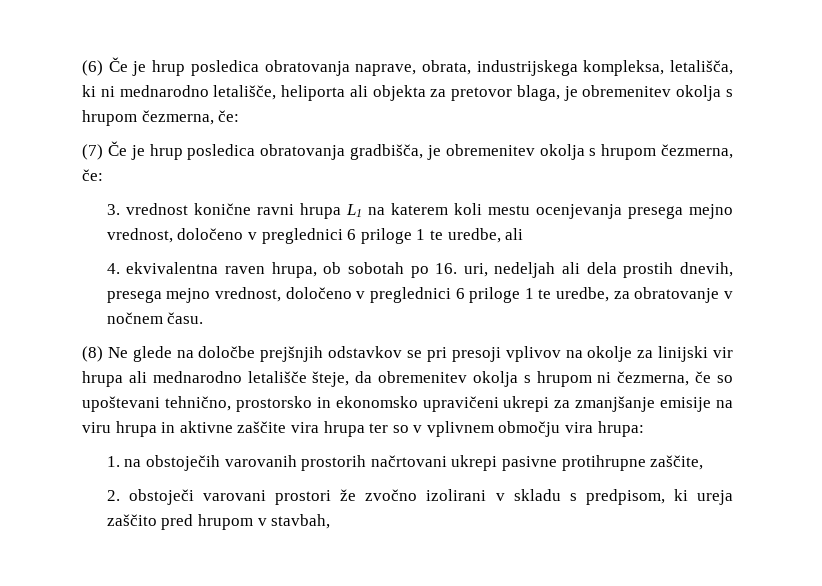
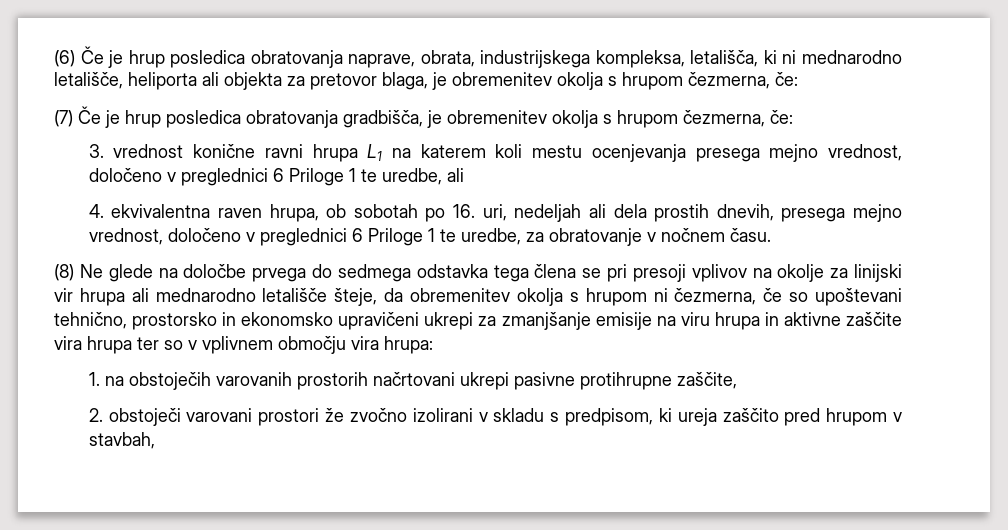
- 3. vrednost konične ravni hrupa L1 na katerem koli mestu ocenjevanja presega mejno vrednost, določeno v preglednici 6 priloge 1 te uredbe, ali
+ 3. vrednost konične ravni hrupa L1 na katerem koli mestu ocenjevanja presega mejno vrednost, določeno v preglednici 6 Priloge 1 te uredbe, ali
- 4. ekvivalentna raven hrupa, ob sobotah po 16. uri, nedeljah ali dela prostih dnevih, presega mejno vrednost, določeno v preglednici 6 priloge 1 te uredbe, za obratovanje v nočnem času.
+ 4. ekvivalentna raven hrupa, ob sobotah po 16. uri, nedeljah ali dela prostih dnevih, presega mejno vrednost, določeno v preglednici 6 Priloge 1 te uredbe, za obratovanje v nočnem času.
- (8) Ne glede na določbe prejšnjih odstavkov se pri presoji vplivov na okolje za linijski vir hrupa ali mednarodno letališče šteje, da obremenitev okolja s hrupom ni čezmerna, če so upoštevani tehnično, prostorsko in ekonomsko upravičeni ukrepi za zmanjšanje emisije na viru hrupa in aktivne zaščite vira hrupa ter so v vplivnem območju vira hrupa:
+ (8) Ne glede na določbe prvega do sedmega odstavka tega člena se pri presoji vplivov na okolje za linijski vir hrupa ali mednarodno letališče šteje, da obremenitev okolja s hrupom ni čezmerna, če so upoštevani tehnično, prostorsko in ekonomsko upravičeni ukrepi za zmanjšanje emisije na viru hrupa in aktivne zaščite vira hrupa ter so v vplivnem območju vira hrupa:

